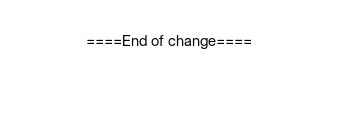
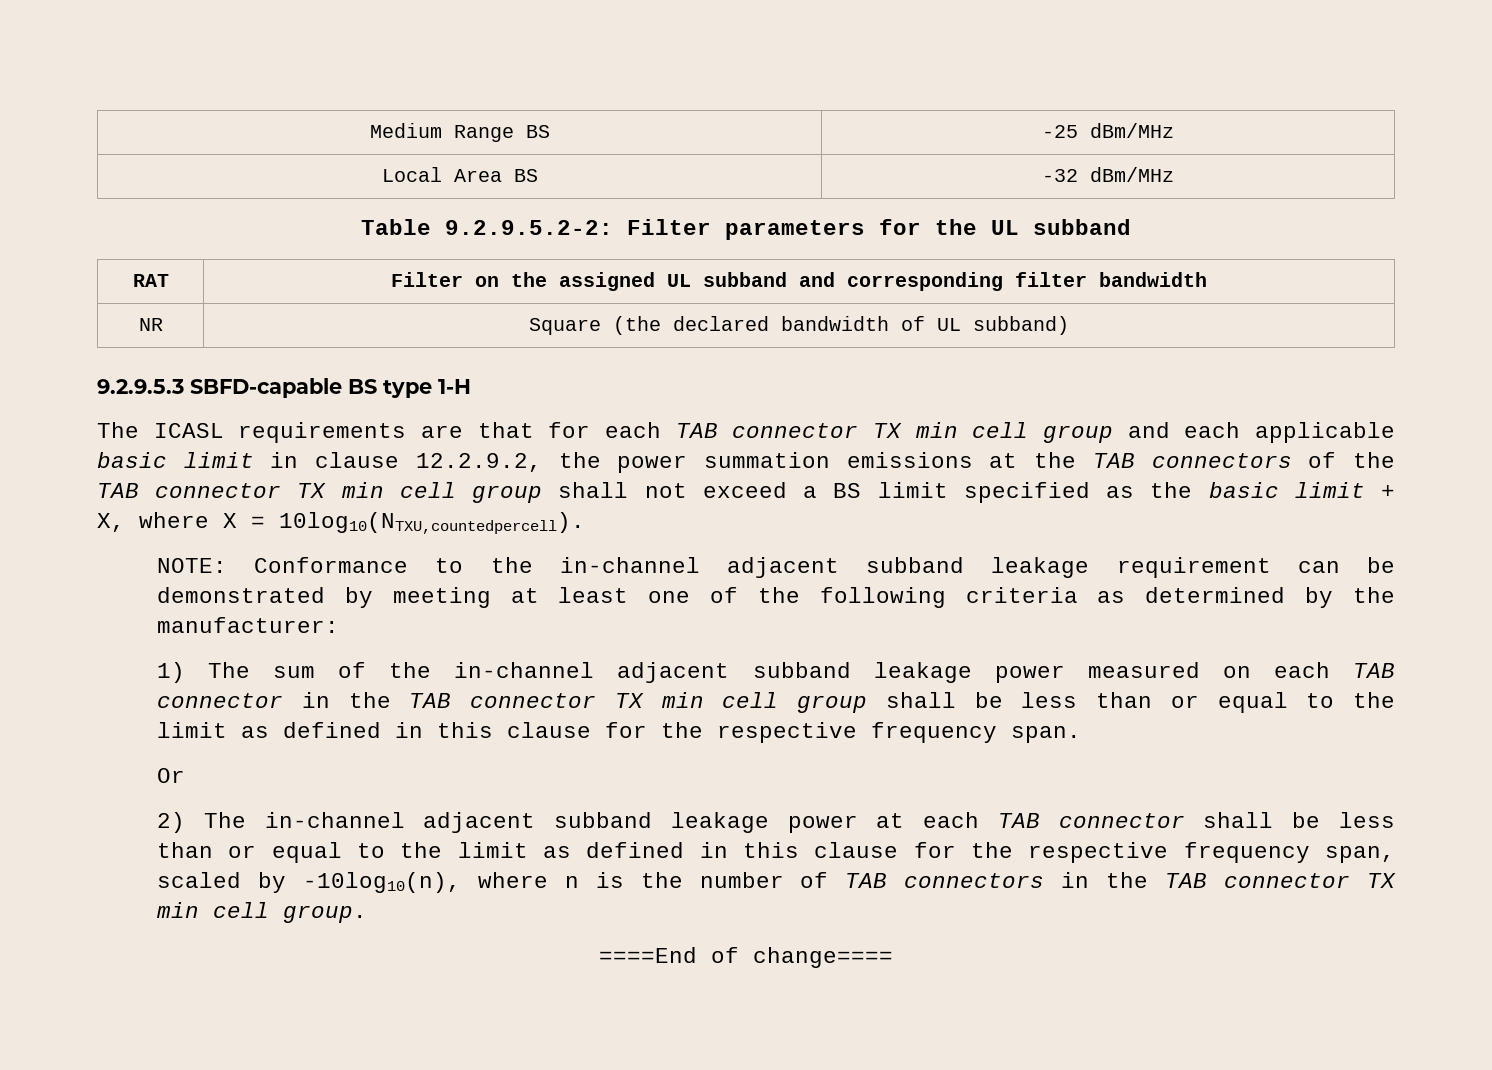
+ Medium Range BS | -25 dBm/MHz
+ Local Area BS | -32 dBm/MHz
+ Table 9.2.9.5.2-2: Filter parameters for the UL subband
+ RAT | Filter on the assigned UL subband and corresponding filter bandwidth
+ NR | Square (the declared bandwidth of UL subband)
+ 9.2.9.5.3 SBFD-capable BS type 1-H
+ The ICASL requirements are that for each TAB connector TX min cell group and each applicable basic limit in clause 12.2.9.2, the power summation emissions at the TAB connectors of the TAB connector TX min cell group shall not exceed a BS limit specified as the basic limit + X, where X = 10log10(NTXU,countedpercell).
+ NOTE: Conformance to the in-channel adjacent subband leakage requirement can be demonstrated by meeting at least one of the following criteria as determined by the manufacturer:
+ 1) The sum of the in-channel adjacent subband leakage power measured on each TAB connector in the TAB connector TX min cell group shall be less than or equal to the limit as defined in this clause for the respective frequency span.
+ Or
+ 2) The in-channel adjacent subband leakage power at each TAB connector shall be less than or equal to the limit as defined in this clause for the respective frequency span, scaled by -10log10(n), where n is the number of TAB connectors in the TAB connector TX min cell group.

